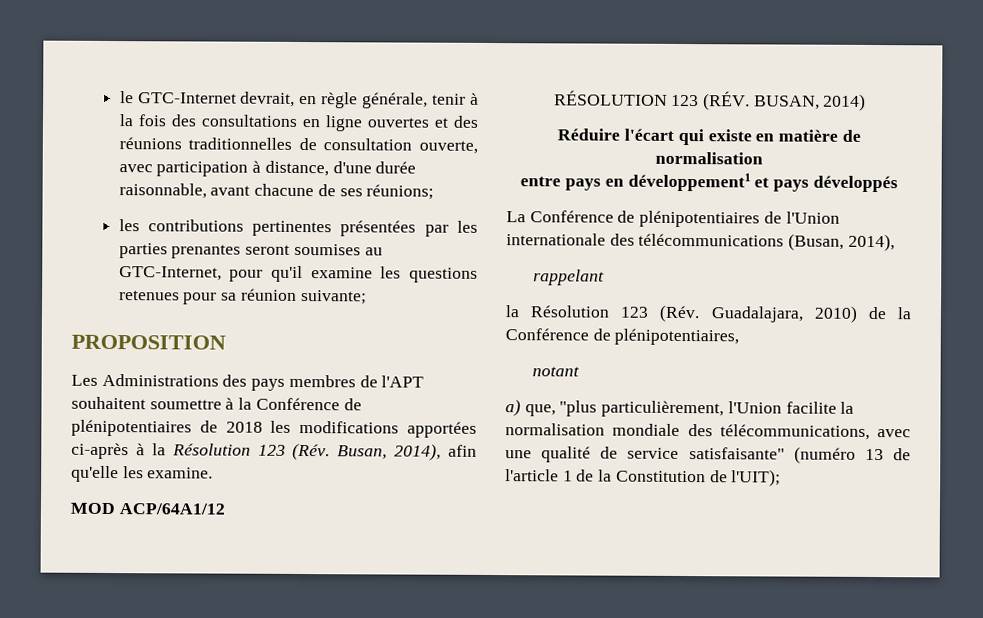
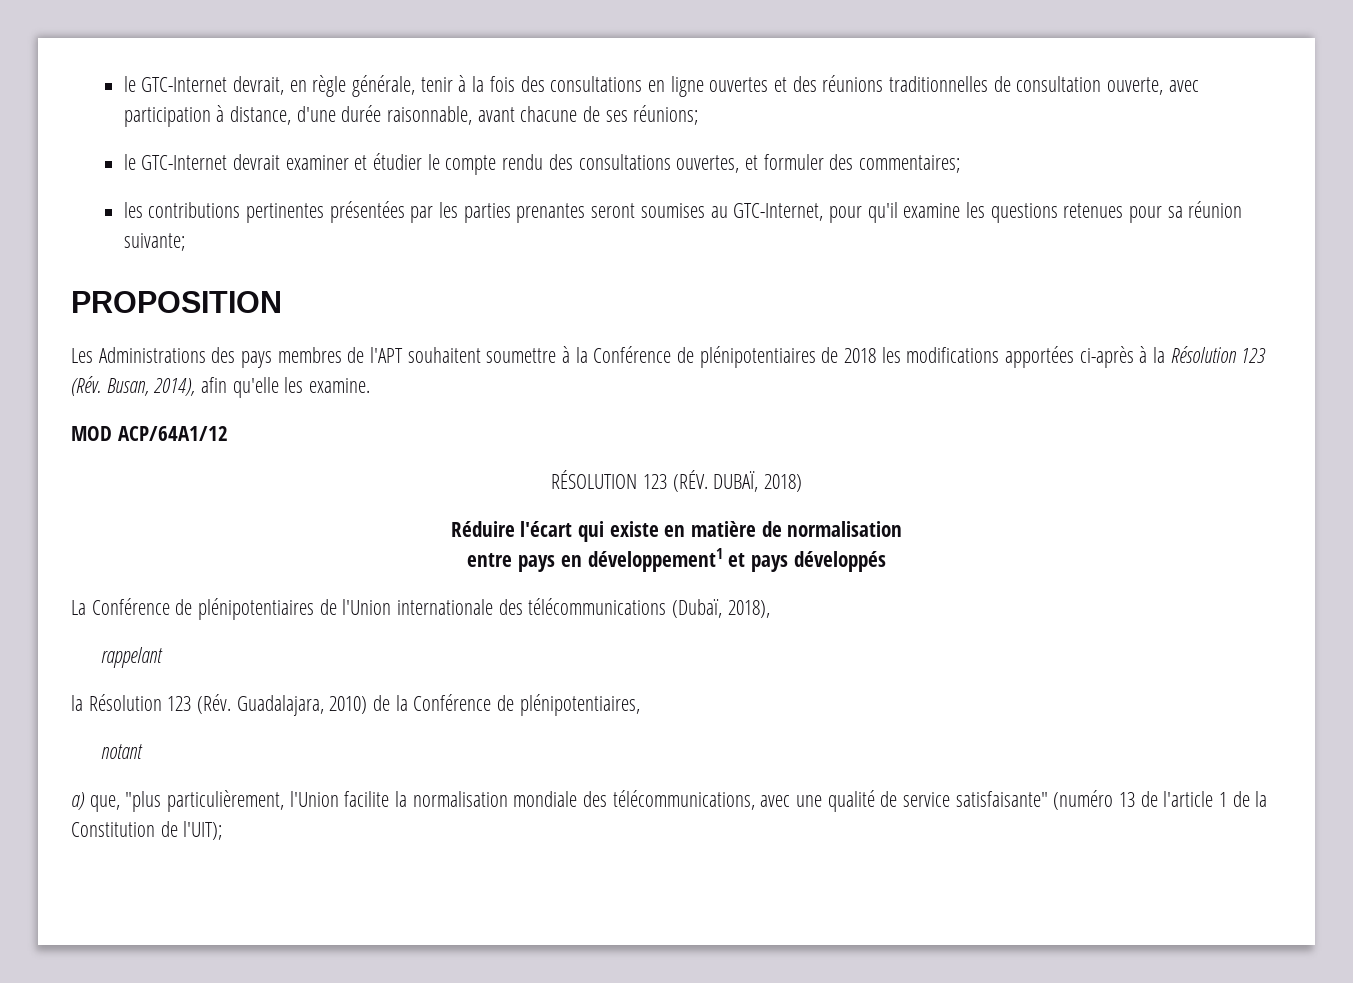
+ le GTC-Internet devrait examiner et étudier le compte rendu des consultations ouvertes, et formuler des commentaires;
- RÉSOLUTION 123 (RÉV. BUSAN, 2014)
+ RÉSOLUTION 123 (RÉV. DUBAÏ, 2018)
- La Conférence de plénipotentiaires de l'Union internationale des télécommunications (Busan, 2014),
+ La Conférence de plénipotentiaires de l'Union internationale des télécommunications (Dubaï, 2018),

